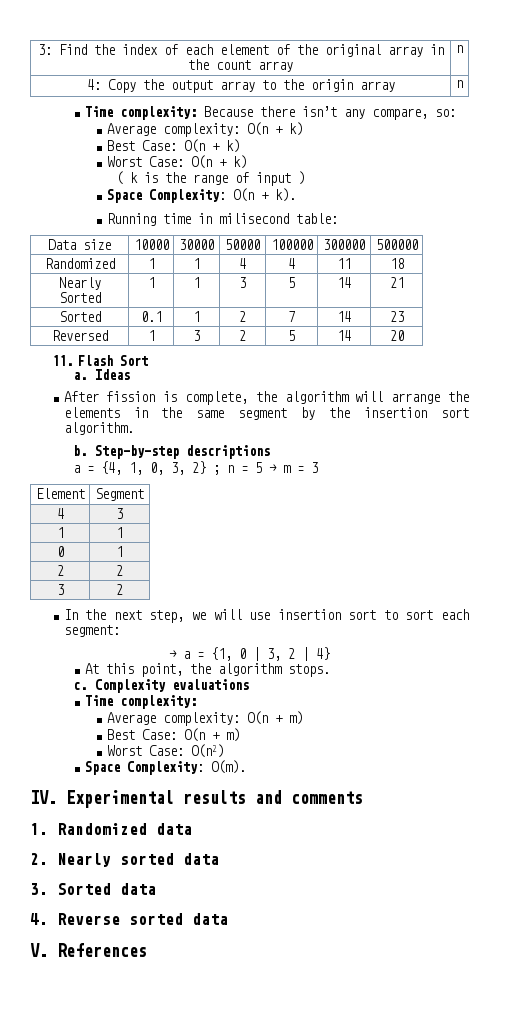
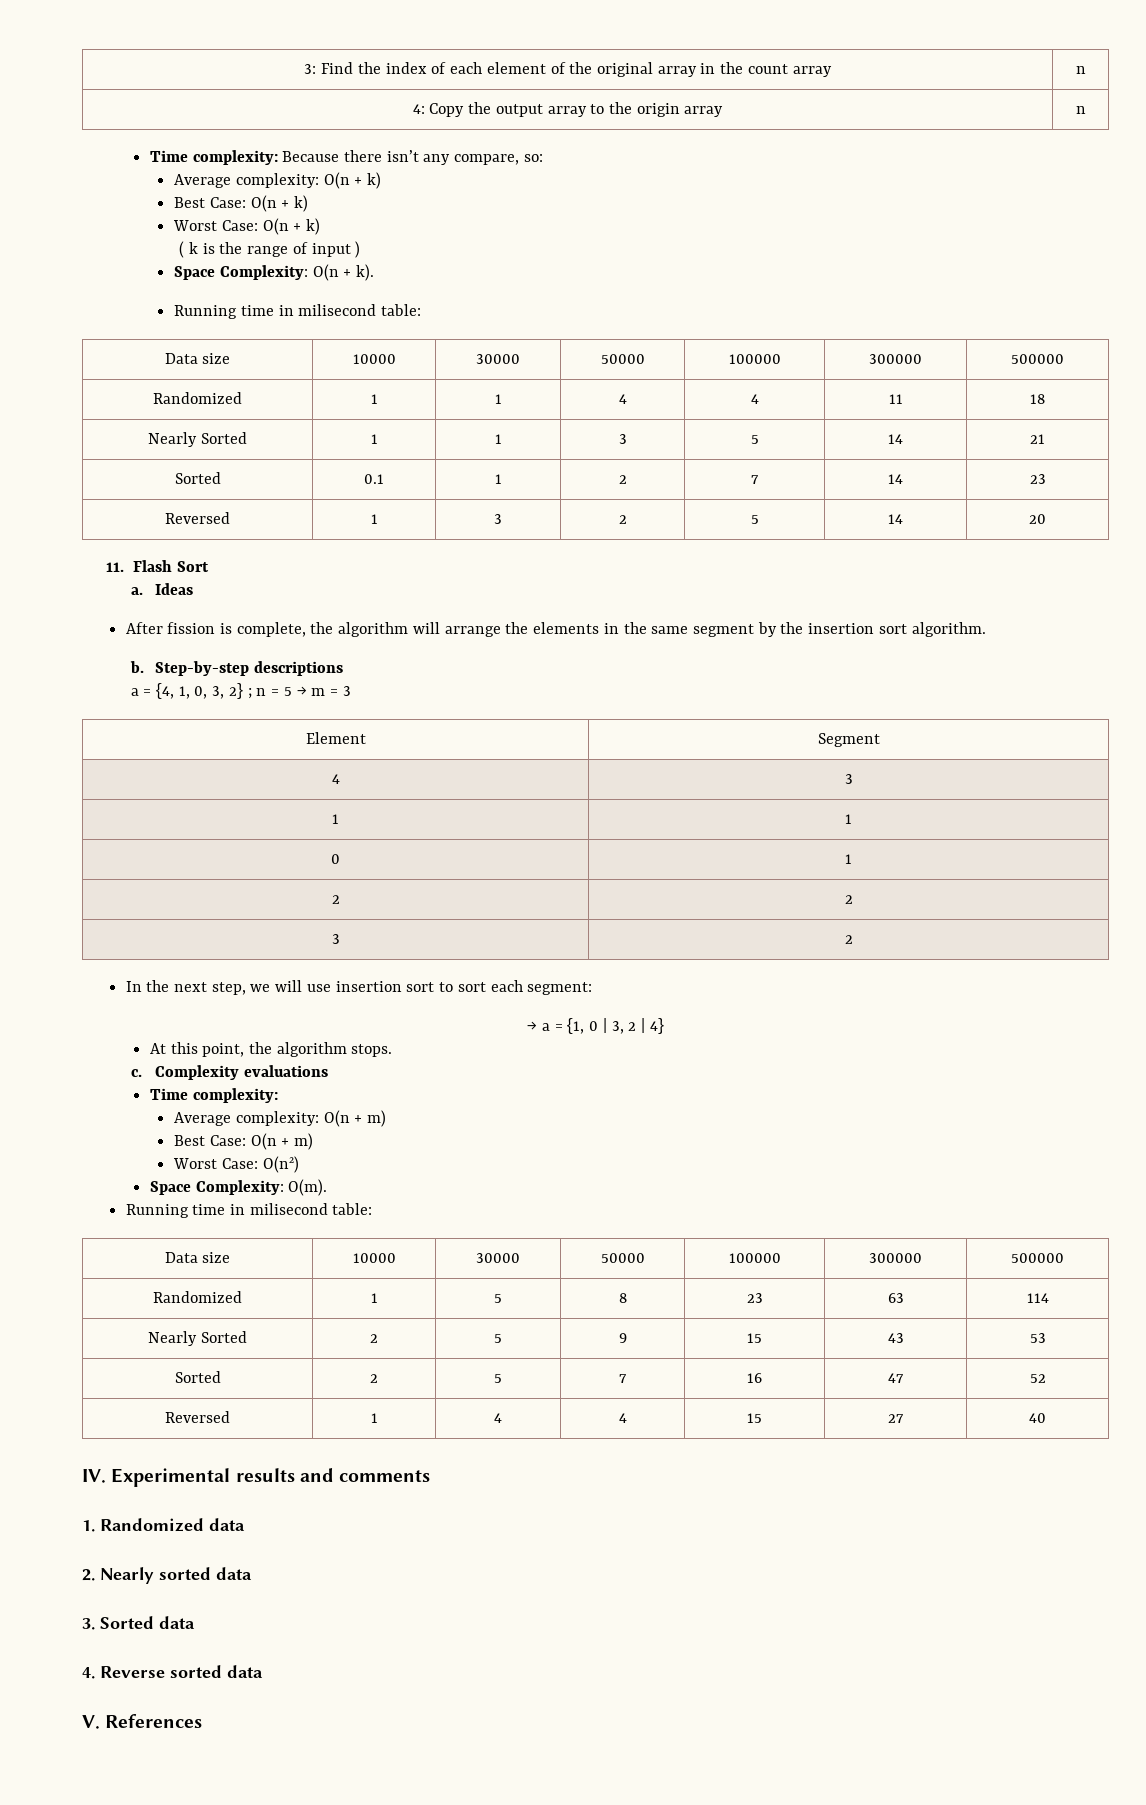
  Space Complexity: O(m).
+ Running time in milisecond table:
+ Data size | 10000 | 30000 | 50000 | 100000 | 300000 | 500000
+ Randomized | 1 | 5 | 8 | 23 | 63 | 114
+ Nearly Sorted | 2 | 5 | 9 | 15 | 43 | 53
+ Sorted | 2 | 5 | 7 | 16 | 47 | 52
+ Reversed | 1 | 4 | 4 | 15 | 27 | 40

